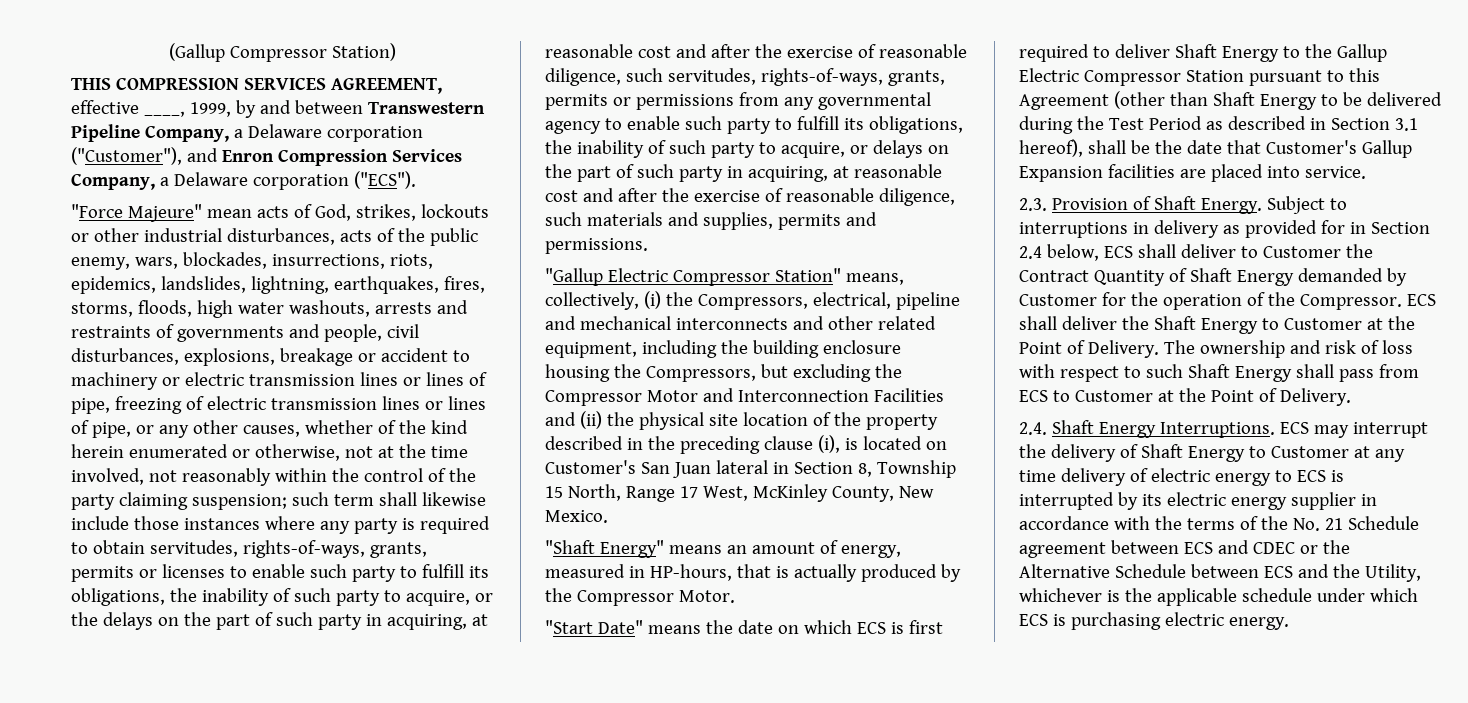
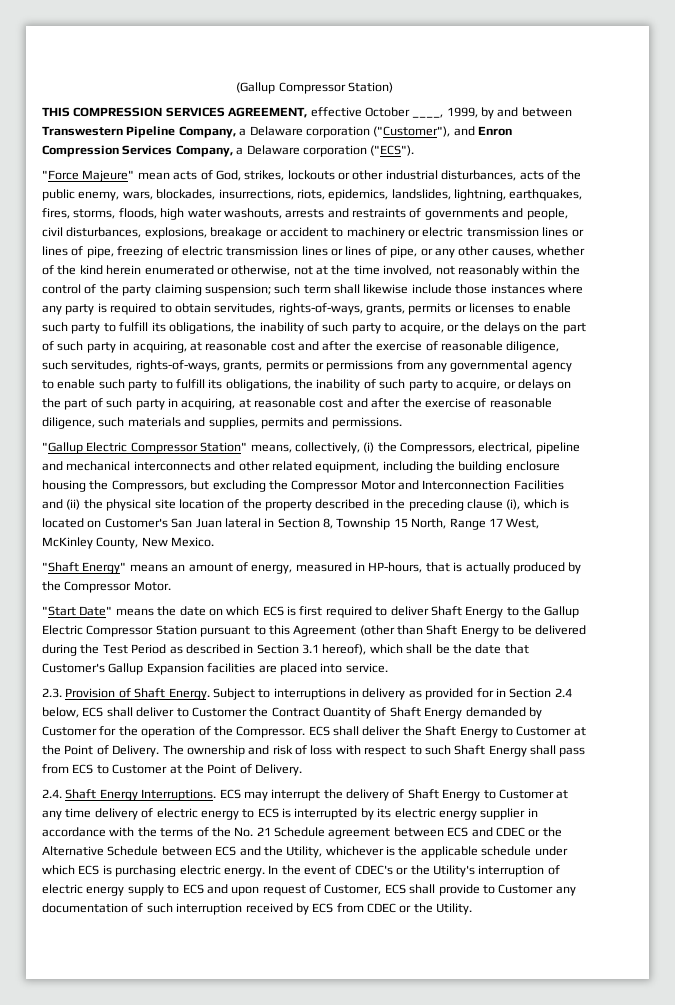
- THIS COMPRESSION SERVICES AGREEMENT, effective ____, 1999, by and between Transwestern Pipeline Company, a Delaware corporation ("Customer"), and Enron Compression Services Company, a Delaware corporation ("ECS").
+ THIS COMPRESSION SERVICES AGREEMENT, effective October ____, 1999, by and between Transwestern Pipeline Company, a Delaware corporation ("Customer"), and Enron Compression Services Company, a Delaware corporation ("ECS").
- "Gallup Electric Compressor Station" means, collectively, (i) the Compressors, electrical, pipeline and mechanical interconnects and other related equipment, including the building enclosure housing the Compressors, but excluding the Compressor Motor and Interconnection Facilities and (ii) the physical site location of the property described in the preceding clause (i), is located on Customer's San Juan lateral in Section 8, Township 15 North, Range 17 West, McKinley County, New Mexico.
+ "Gallup Electric Compressor Station" means, collectively, (i) the Compressors, electrical, pipeline and mechanical interconnects and other related equipment, including the building enclosure housing the Compressors, but excluding the Compressor Motor and Interconnection Facilities and (ii) the physical site location of the property described in the preceding clause (i), which is located on Customer's San Juan lateral in Section 8, Township 15 North, Range 17 West, McKinley County, New Mexico.
- "Start Date" means the date on which ECS is first required to deliver Shaft Energy to the Gallup Electric Compressor Station pursuant to this Agreement (other than Shaft Energy to be delivered during the Test Period as described in Section 3.1 hereof), shall be the date that Customer's Gallup Expansion facilities are placed into service.
+ "Start Date" means the date on which ECS is first required to deliver Shaft Energy to the Gallup Electric Compressor Station pursuant to this Agreement (other than Shaft Energy to be delivered during the Test Period as described in Section 3.1 hereof), which shall be the date that Customer's Gallup Expansion facilities are placed into service.
+ In the event of CDEC's or the Utility's interruption of electric energy supply to ECS and upon request of Customer, ECS shall provide to Customer any documentation of such interruption received by ECS from CDEC or the Utility.

